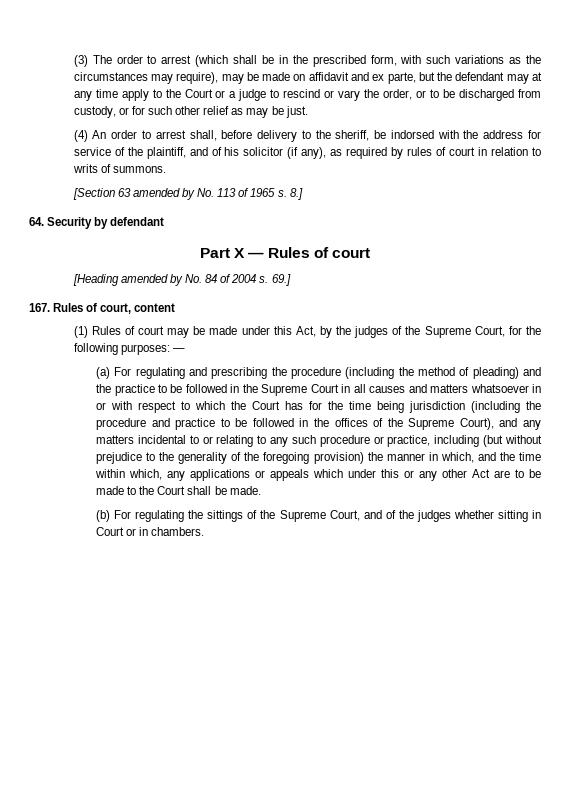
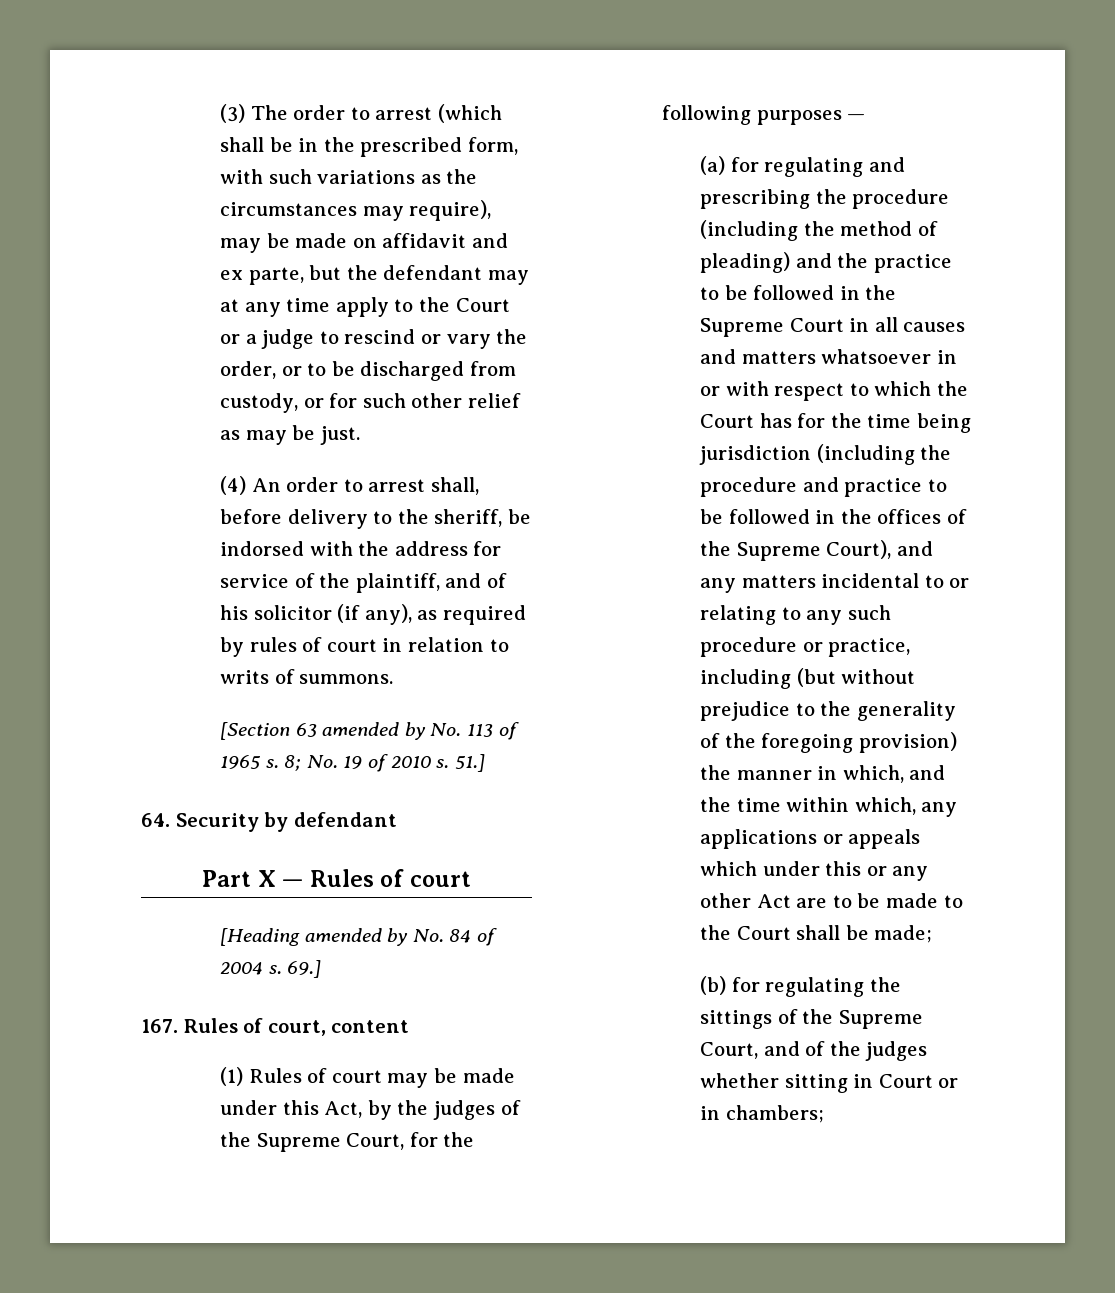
- 8.]
+ 8; No. 19 of 2010 s. 51.]
- (1) Rules of court may be made under this Act, by the judges of the Supreme Court, for the following purposes: —
+ (1) Rules of court may be made under this Act, by the judges of the Supreme Court, for the following purposes —
- (a) For regulating and prescribing the procedure (including the method of pleading) and the practice to be followed in the Supreme Court in all causes and matters whatsoever in or with respect to which the Court has for the time being jurisdiction (including the procedure and practice to be followed in the offices of the Supreme Court), and any matters incidental to or relating to any such procedure or practice, including (but without prejudice to the generality of the foregoing provision) the manner in which, and the time within which, any applications or appeals which under this or any other Act are to be made to the Court shall be made.
+ (a) for regulating and prescribing the procedure (including the method of pleading) and the practice to be followed in the Supreme Court in all causes and matters whatsoever in or with respect to which the Court has for the time being jurisdiction (including the procedure and practice to be followed in the offices of the Supreme Court), and any matters incidental to or relating to any such procedure or practice, including (but without prejudice to the generality of the foregoing provision) the manner in which, and the time within which, any applications or appeals which under this or any other Act are to be made to the Court shall be made;
- (b) For regulating the sittings of the Supreme Court, and of the judges whether sitting in Court or in chambers.
+ (b) for regulating the sittings of the Supreme Court, and of the judges whether sitting in Court or in chambers;

